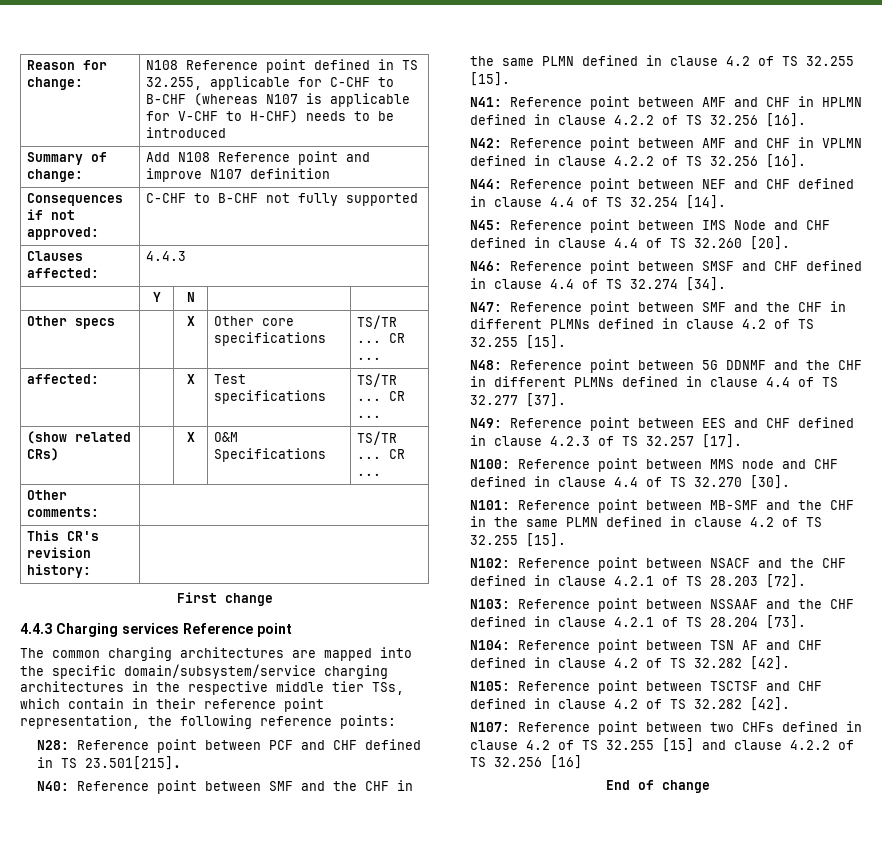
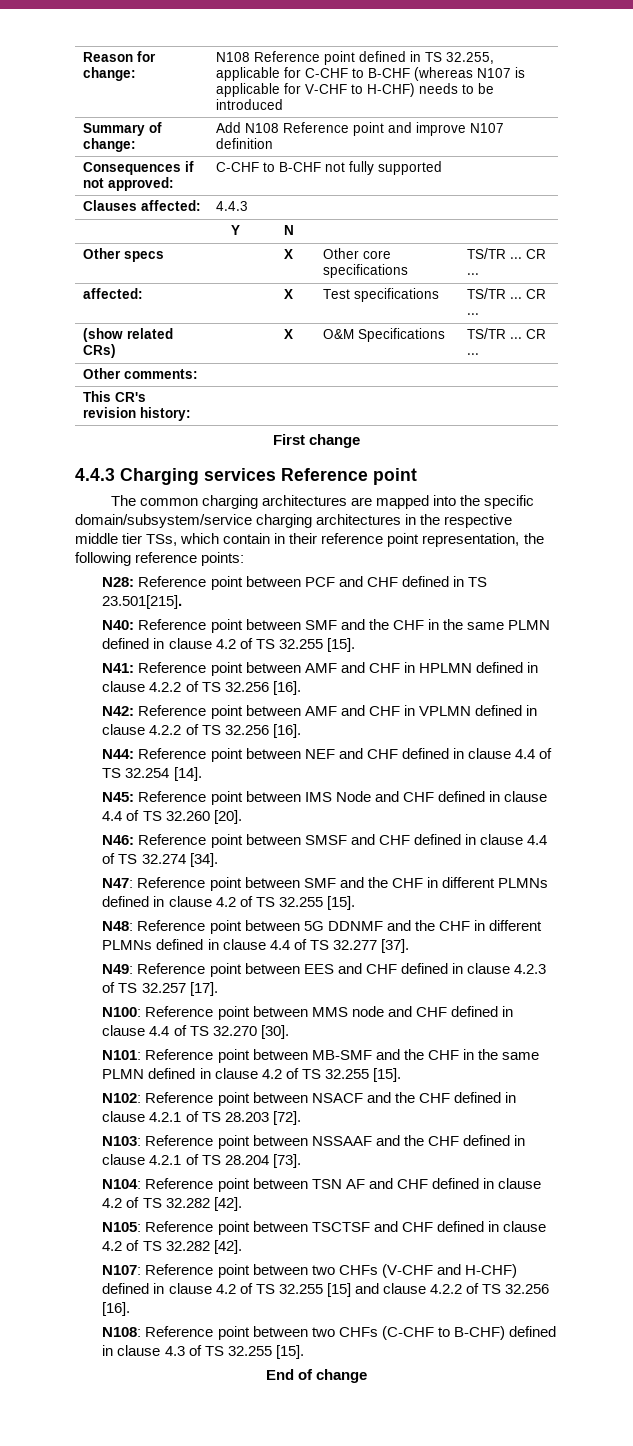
- N107: Reference point between two CHFs defined in clause 4.2 of TS 32.255 [15] and clause 4.2.2 of TS 32.256 [16]
+ N107: Reference point between two CHFs (V-CHF and H-CHF) defined in clause 4.2 of TS 32.255 [15] and clause 4.2.2 of TS 32.256 [16].
+ N108: Reference point between two CHFs (C-CHF to B-CHF) defined in clause 4.3 of TS 32.255 [15].

